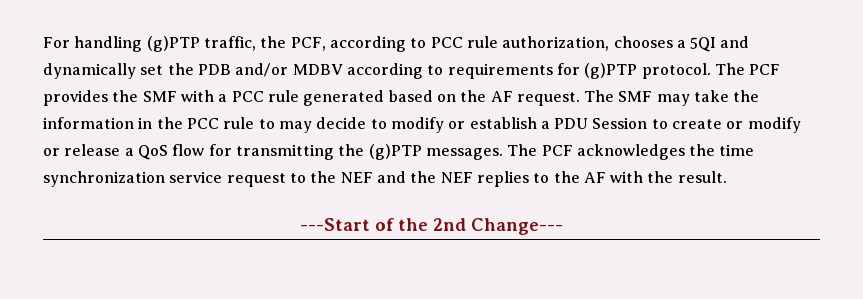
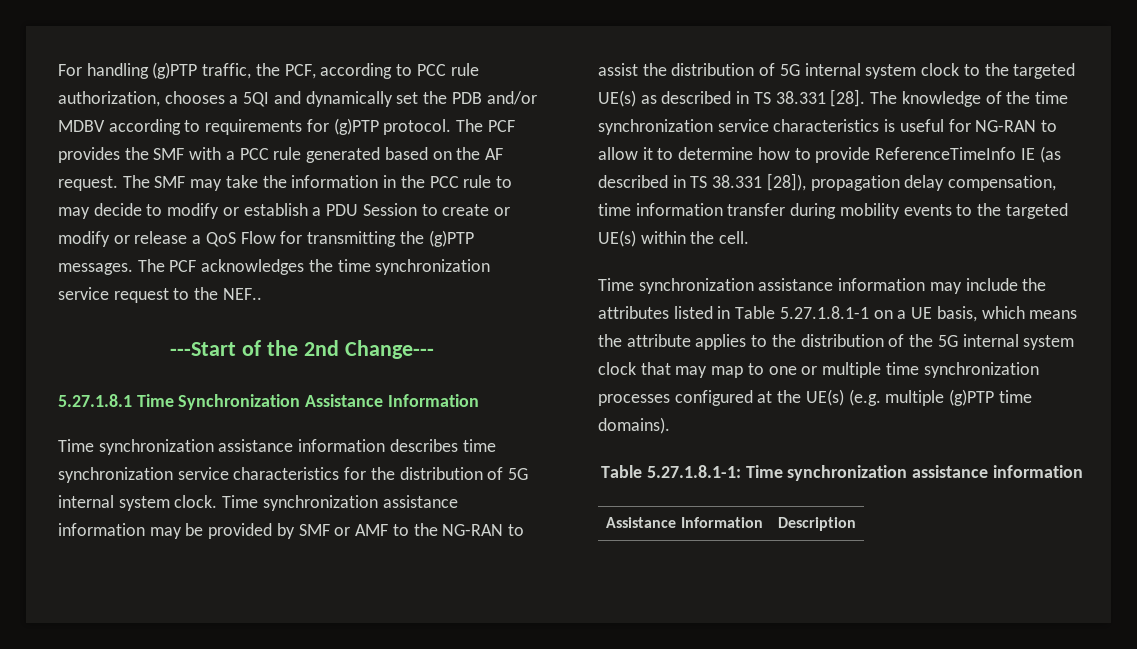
- The SMF may take the information in the PCC rule to may decide to modify or establish a PDU Session to create or modify or release a QoS flow for transmitting the (g)PTP messages.
+ The SMF may take the information in the PCC rule to may decide to modify or establish a PDU Session to create or modify or release a QoS Flow for transmitting the (g)PTP messages.
- The PCF acknowledges the time synchronization service request to the NEF and the NEF replies to the AF with the result.
+ The PCF acknowledges the time synchronization service request to the NEF..
+ 5.27.1.8.1 Time Synchronization Assistance Information
+ Time synchronization assistance information describes time synchronization service characteristics for the distribution of 5G internal system clock. Time synchronization assistance information may be provided by SMF or AMF to the NG-RAN to assist the distribution of 5G internal system clock to the targeted UE(s) as described in TS 38.331 [28]. The knowledge of the time synchronization service characteristics is useful for NG-RAN to allow it to determine how to provide ReferenceTimeInfo IE (as described in TS 38.331 [28]), propagation delay compensation, time information transfer during mobility events to the targeted UE(s) within the cell.
+ Time synchronization assistance information may include the attributes listed in Table 5.27.1.8.1-1 on a UE basis, which means the attribute applies to the distribution of the 5G internal system clock that may map to one or multiple time synchronization processes configured at the UE(s) (e.g. multiple (g)PTP time domains).
+ Table 5.27.1.8.1-1: Time synchronization assistance information
+ Assistance Information | Description

